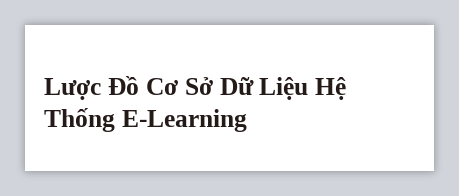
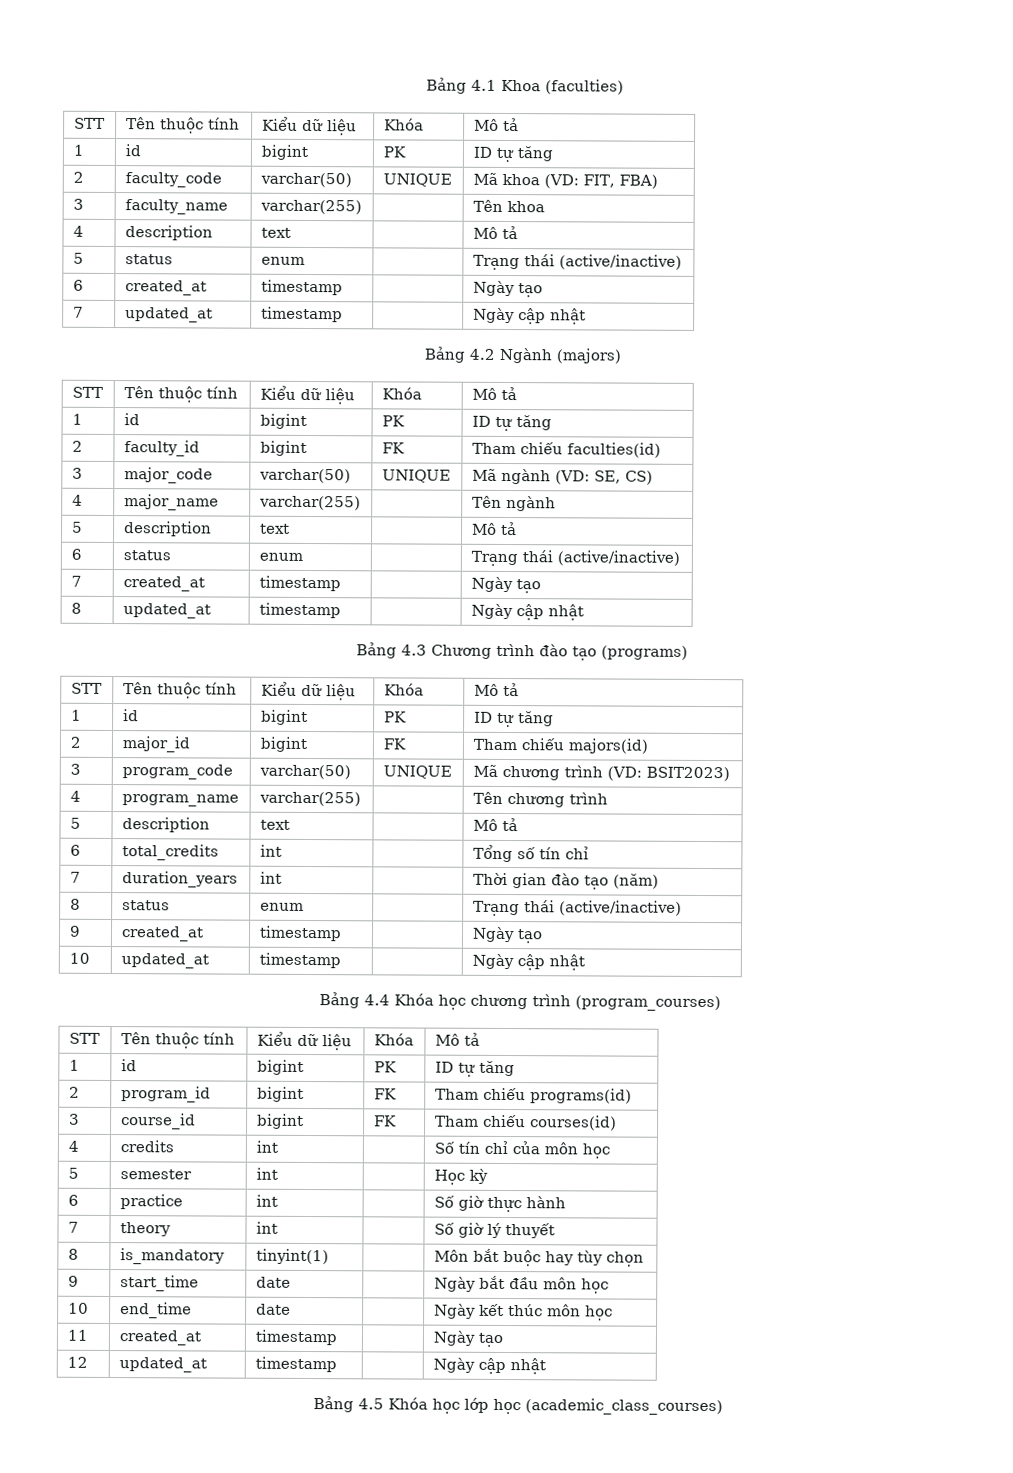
- Lược Đồ Cơ Sở Dữ Liệu Hệ Thống E-Learning
+ Bảng 4.1 Khoa (faculties)
+ STT | Tên thuộc tính | Kiểu dữ liệu | Khóa | Mô tả
+ 1 | id | bigint | PK | ID tự tăng
+ 2 | faculty_code | varchar(50) | UNIQUE | Mã khoa (VD: FIT, FBA)
+ 3 | faculty_name | varchar(255) | | Tên khoa
+ 4 | description | text | | Mô tả
+ 5 | status | enum | | Trạng thái (active/inactive)
+ 6 | created_at | timestamp | | Ngày tạo
+ 7 | updated_at | timestamp | | Ngày cập nhật
+ Bảng 4.2 Ngành (majors)
+ STT | Tên thuộc tính | Kiểu dữ liệu | Khóa | Mô tả
+ 1 | id | bigint | PK | ID tự tăng
+ 2 | faculty_id | bigint | FK | Tham chiếu faculties(id)
+ 3 | major_code | varchar(50) | UNIQUE | Mã ngành (VD: SE, CS)
+ 4 | major_name | varchar(255) | | Tên ngành
+ 5 | description | text | | Mô tả
+ 6 | status | enum | | Trạng thái (active/inactive)
+ 7 | created_at | timestamp | | Ngày tạo
+ 8 | updated_at | timestamp | | Ngày cập nhật
+ Bảng 4.3 Chương trình đào tạo (programs)
+ STT | Tên thuộc tính | Kiểu dữ liệu | Khóa | Mô tả
+ 1 | id | bigint | PK | ID tự tăng
+ 2 | major_id | bigint | FK | Tham chiếu majors(id)
+ 3 | program_code | varchar(50) | UNIQUE | Mã chương trình (VD: BSIT2023)
+ 4 | program_name | varchar(255) | | Tên chương trình
+ 5 | description | text | | Mô tả
+ 6 | total_credits | int | | Tổng số tín chỉ
+ 7 | duration_years | int | | Thời gian đào tạo (năm)
+ 8 | status | enum | | Trạng thái (active/inactive)
+ 9 | created_at | timestamp | | Ngày tạo
+ 10 | updated_at | timestamp | | Ngày cập nhật
+ Bảng 4.4 Khóa học chương trình (program_courses)
+ STT | Tên thuộc tính | Kiểu dữ liệu | Khóa | Mô tả
+ 1 | id | bigint | PK | ID tự tăng
+ 2 | program_id | bigint | FK | Tham chiếu programs(id)
+ 3 | course_id | bigint | FK | Tham chiếu courses(id)
+ 4 | credits | int | | Số tín chỉ của môn học
+ 5 | semester | int | | Học kỳ
+ 6 | practice | int | | Số giờ thực hành
+ 7 | theory | int | | Số giờ lý thuyết
+ 8 | is_mandatory | tinyint(1) | | Môn bắt buộc hay tùy chọn
+ 9 | start_time | date | | Ngày bắt đầu môn học
+ 10 | end_time | date | | Ngày kết thúc môn học
+ 11 | created_at | timestamp | | Ngày tạo
+ 12 | updated_at | timestamp | | Ngày cập nhật
+ Bảng 4.5 Khóa học lớp học (academic_class_courses)

